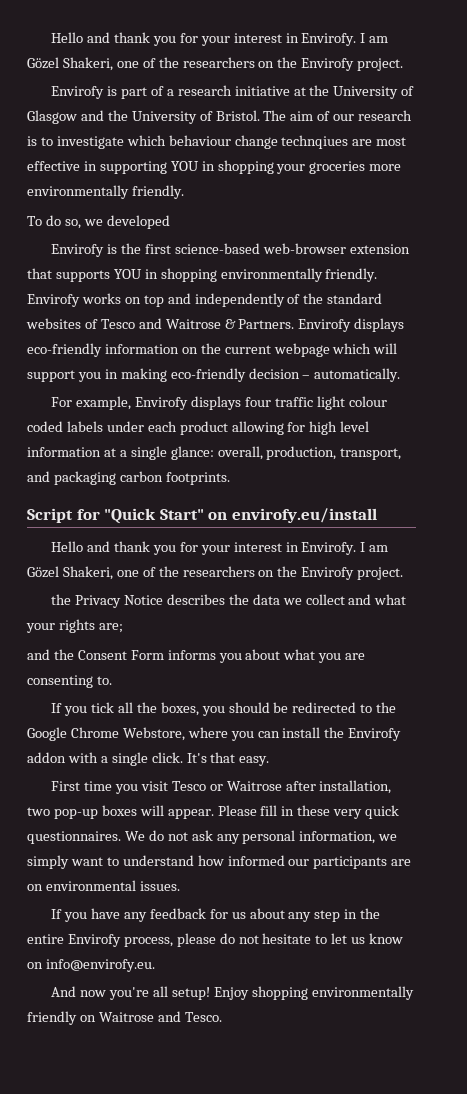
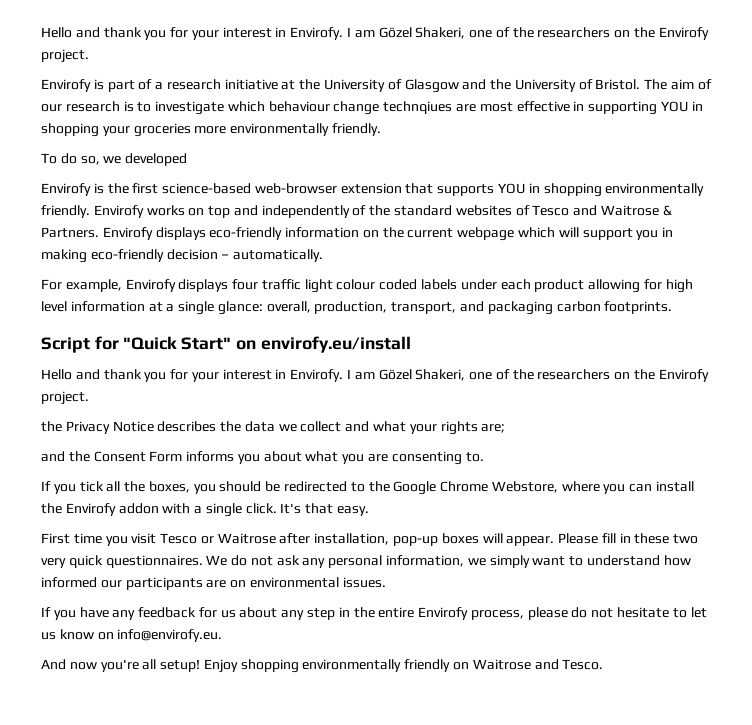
- First time you visit Tesco or Waitrose after installation, two pop-up boxes will appear.
+ First time you visit Tesco or Waitrose after installation, pop-up boxes will appear.
- Please fill in these very quick questionnaires.
+ Please fill in these two very quick questionnaires.

